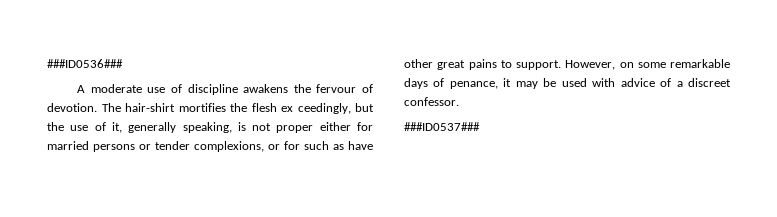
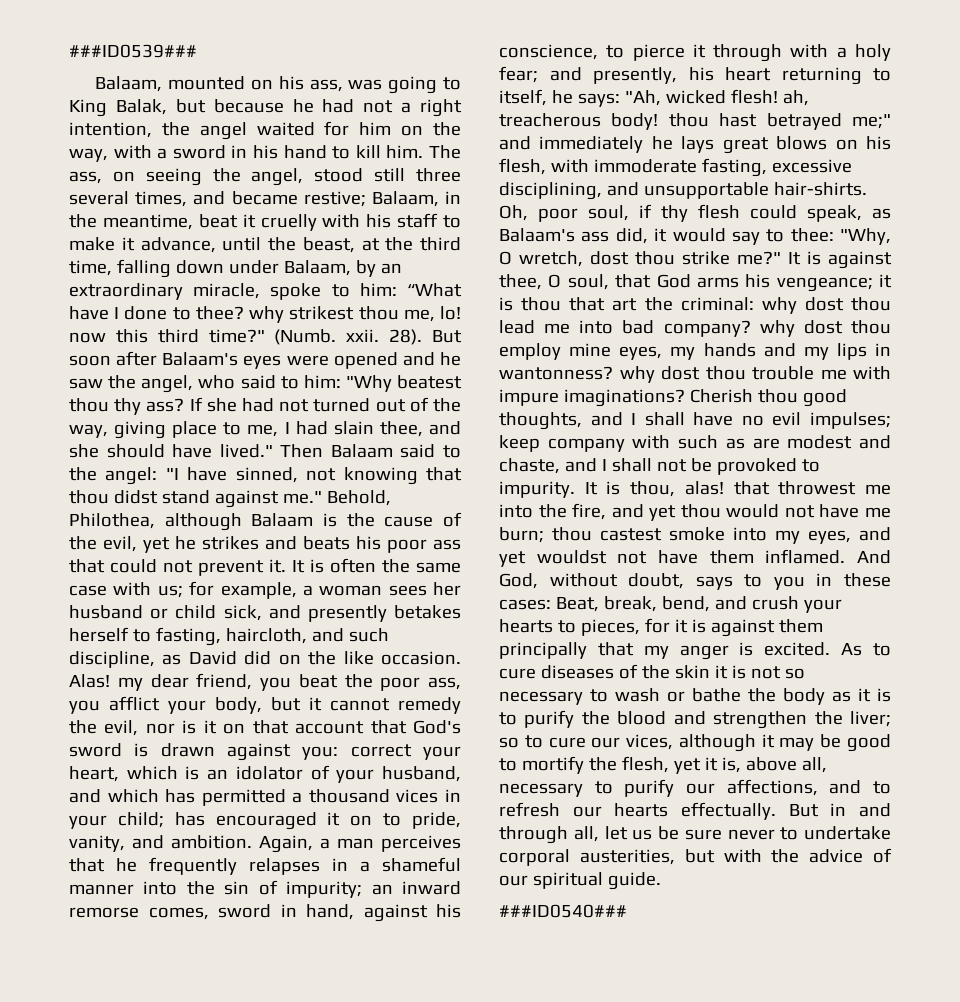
- ###ID0536###
- A moderate use of discipline awakens the fervour of devotion. The hair-shirt mortifies the flesh ex ceedingly, but the use of it, generally speaking, is not proper either for married persons or tender complexions, or for such as have other great pains to support. However, on some remarkable days of penance, it may be used with advice of a discreet confessor.
- ###ID0537###
+ ###ID0539###
+ Balaam, mounted on his ass, was going to King Balak, but because he had not a right intention, the angel waited for him on the way, with a sword in his hand to kill him. The ass, on seeing the angel, stood still three several times, and became restive; Balaam, in the meantime, beat it cruelly with his staff to make it advance, until the beast, at the third time, falling down under Balaam, by an extraordinary miracle, spoke to him: “What have I done to thee? why strikest thou me, lo! now this third time?" (Numb. xxii. 28). But soon after Balaam's eyes were opened and he saw the angel, who said to him: "Why beatest thou thy ass? If she had not turned out of the way, giving place to me, I had slain thee, and she should have lived." Then Balaam said to the angel: "I have sinned, not knowing that thou didst stand against me." Behold, Philothea, although Balaam is the cause of the evil, yet he strikes and beats his poor ass that could not prevent it. It is often the same case with us; for example, a woman sees her husband or child sick, and presently betakes herself to fasting, haircloth, and such discipline, as David did on the like occasion. Alas! my dear friend, you beat the poor ass, you afflict your body, but it cannot remedy the evil, nor is it on that account that God's sword is drawn against you: correct your heart, which is an idolator of your husband, and which has permitted a thousand vices in your child; has encouraged it on to pride, vanity, and ambition. Again, a man perceives that he frequently relapses in a shameful manner into the sin of impurity; an inward remorse comes, sword in hand, against his conscience, to pierce it through with a holy fear; and presently, his heart returning to itself, he says: "Ah, wicked flesh! ah, treacherous body! thou hast betrayed me;" and immediately he lays great blows on his flesh, with immoderate fasting, excessive disciplining, and unsupportable hair-shirts. Oh, poor soul, if thy flesh could speak, as Balaam's ass did, it would say to thee: "Why, O wretch, dost thou strike me?" It is against thee, O soul, that God arms his vengeance; it is thou that art the criminal: why dost thou lead me into bad company? why dost thou employ mine eyes, my hands and my lips in wantonness? why dost thou trouble me with impure imaginations? Cherish thou good thoughts, and I shall have no evil impulses; keep company with such as are modest and chaste, and I shall not be provoked to impurity. It is thou, alas! that throwest me into the fire, and yet thou would not have me burn; thou castest smoke into my eyes, and yet wouldst not have them inflamed. And God, without doubt, says to you in these cases: Beat, break, bend, and crush your hearts to pieces, for it is against them principally that my anger is excited. As to cure diseases of the skin it is not so necessary to wash or bathe the body as it is to purify the blood and strengthen the liver; so to cure our vices, although it may be good to mortify the flesh, yet it is, above all, necessary to purify our affections, and to refresh our hearts effectually. But in and through all, let us be sure never to undertake corporal austerities, but with the advice of our spiritual guide.
+ ###ID0540###

